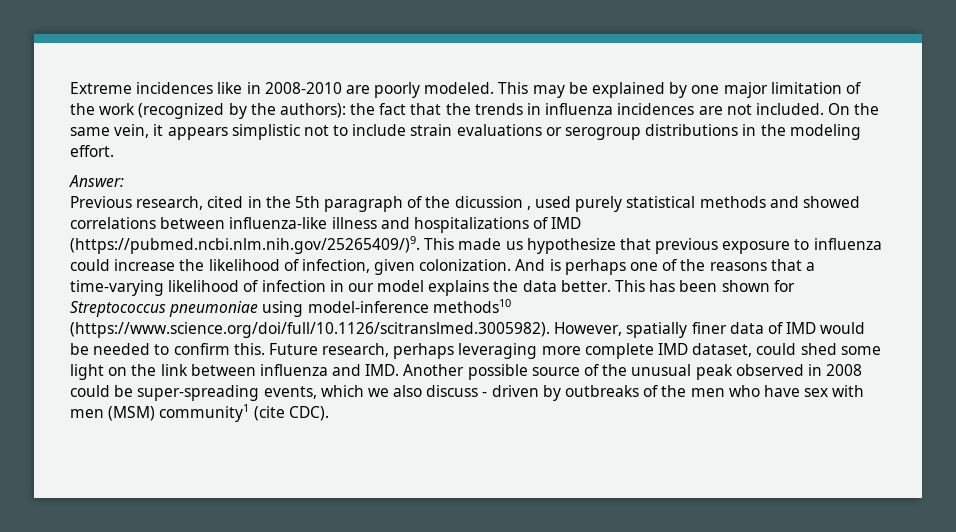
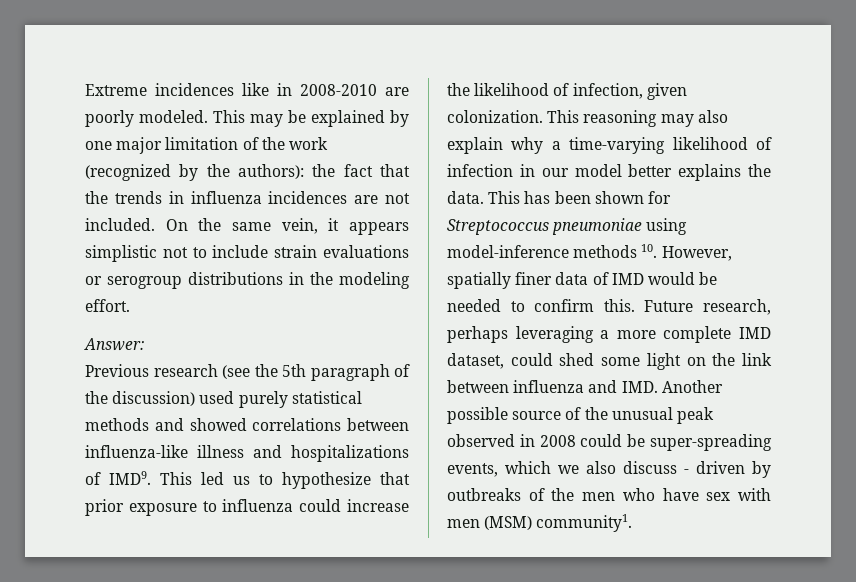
- Previous research, cited in the 5th paragraph of the dicussion , used purely statistical methods and showed correlations between influenza-like illness and hospitalizations of IMD (https://pubmed.ncbi.nlm.nih.gov/25265409/)9. This made us hypothesize that previous exposure to influenza could increase the likelihood of infection, given colonization.
+ Previous research (see the 5th paragraph of the discussion) used purely statistical methods and showed correlations between influenza-like illness and hospitalizations of IMD9. This led us to hypothesize that prior exposure to influenza could increase the likelihood of infection, given colonization.
- And is perhaps one of the reasons that a time-varying likelihood of infection in our model explains the data better.
+ This reasoning may also explain why a time-varying likelihood of infection in our model better explains the data.
- This has been shown for Streptococcus pneumoniae using model-inference methods10 (https://www.science.org/doi/full/10.1126/scitranslmed.3005982). However, spatially finer data of IMD would be needed to confirm this.
+ This has been shown for Streptococcus pneumoniae using model-inference methods 10. However, spatially finer data of IMD would be needed to confirm this.
- Future research, perhaps leveraging more complete IMD dataset, could shed some light on the link between influenza and IMD. Another possible source of the unusual peak observed in 2008 could be super-spreading events, which we also discuss - driven by outbreaks of the men who have sex with men (MSM) community1 (cite CDC).
+ Future research, perhaps leveraging a more complete IMD dataset, could shed some light on the link between influenza and IMD. Another possible source of the unusual peak observed in 2008 could be super-spreading events, which we also discuss - driven by outbreaks of the men who have sex with men (MSM) community1.

